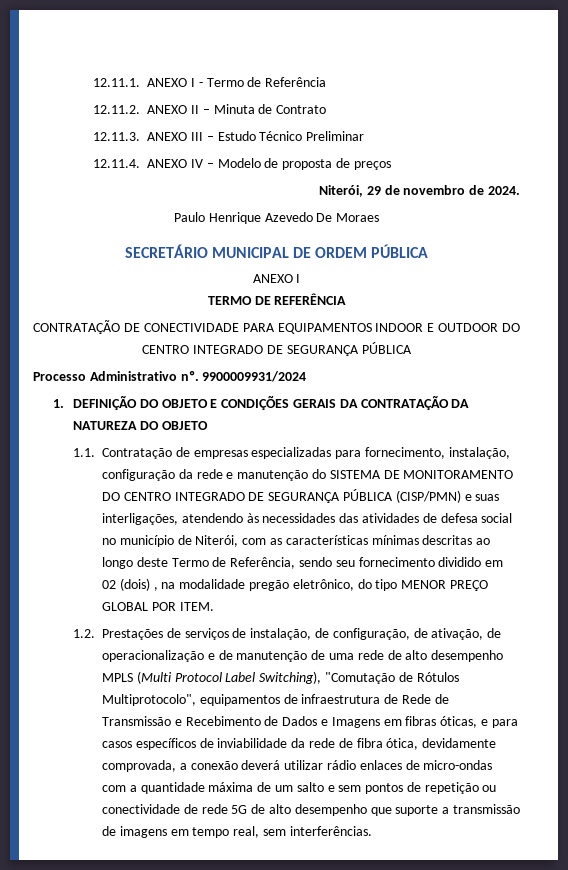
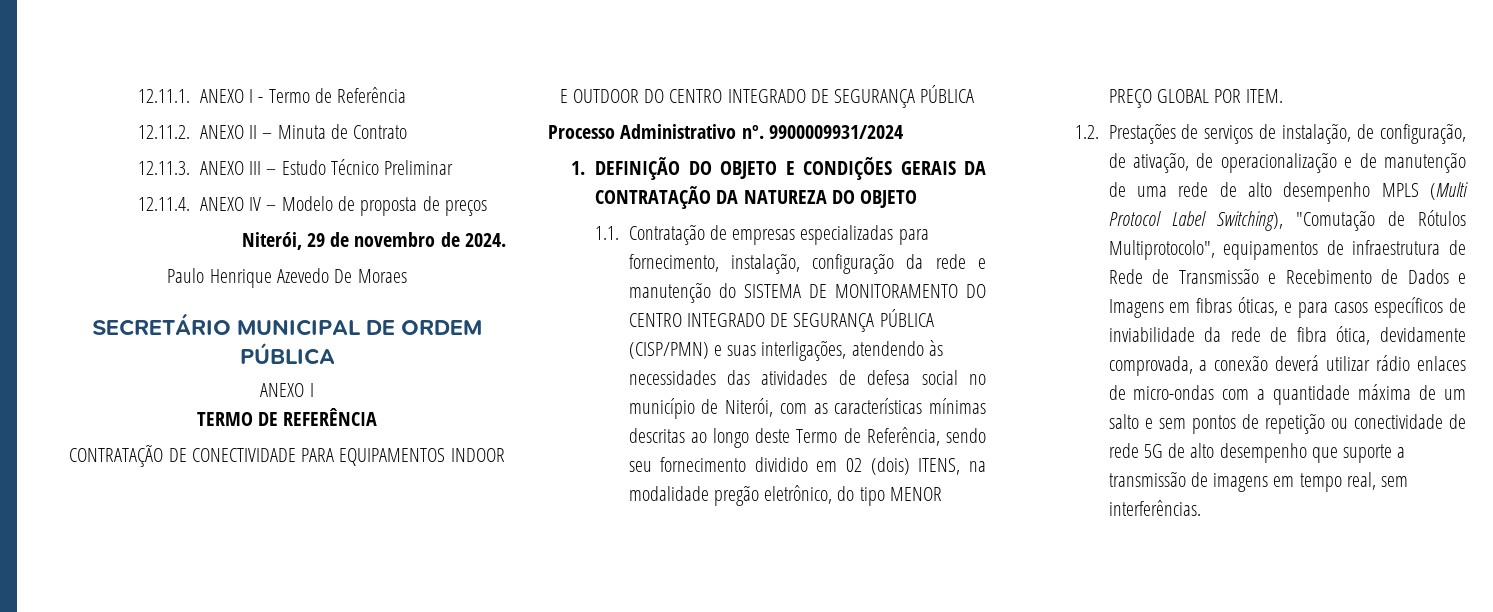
- 1.1. Contratação de empresas especializadas para fornecimento, instalação, configuração da rede e manutenção do SISTEMA DE MONITORAMENTO DO CENTRO INTEGRADO DE SEGURANÇA PÚBLICA (CISP/PMN) e suas interligações, atendendo às necessidades das atividades de defesa social no município de Niterói, com as características mínimas descritas ao longo deste Termo de Referência, sendo seu fornecimento dividido em 02 (dois) , na modalidade pregão eletrônico, do tipo MENOR PREÇO GLOBAL POR ITEM.
+ 1.1. Contratação de empresas especializadas para fornecimento, instalação, configuração da rede e manutenção do SISTEMA DE MONITORAMENTO DO CENTRO INTEGRADO DE SEGURANÇA PÚBLICA (CISP/PMN) e suas interligações, atendendo às necessidades das atividades de defesa social no município de Niterói, com as características mínimas descritas ao longo deste Termo de Referência, sendo seu fornecimento dividido em 02 (dois) ITENS, na modalidade pregão eletrônico, do tipo MENOR PREÇO GLOBAL POR ITEM.

